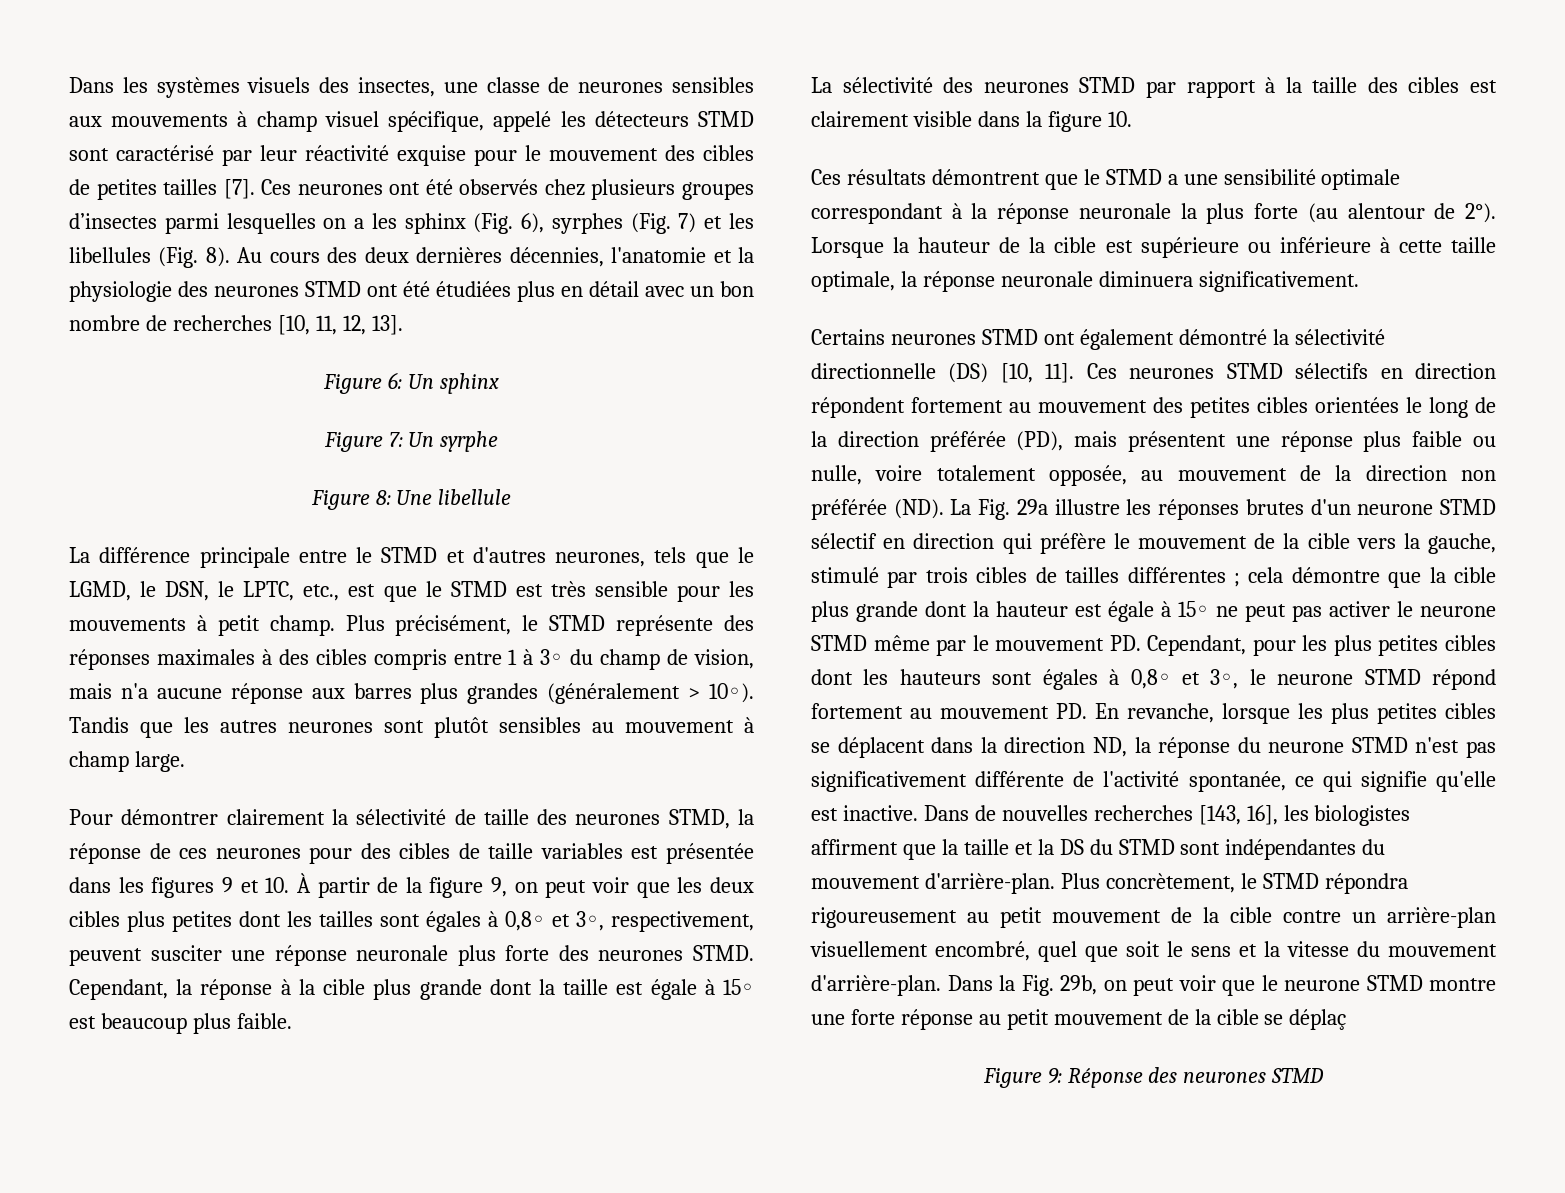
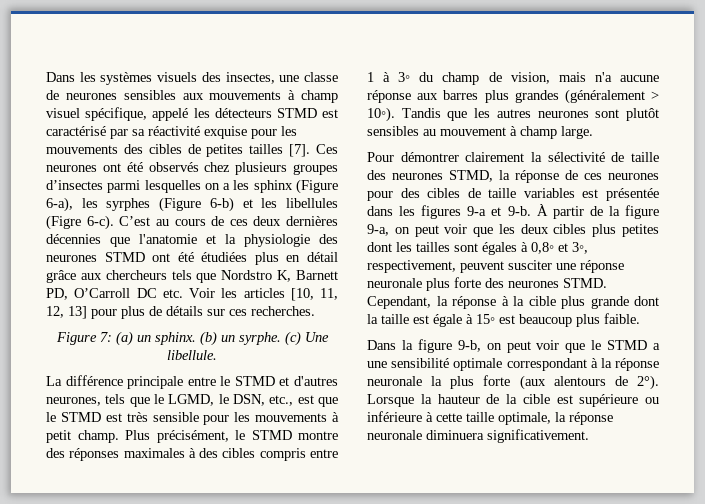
- Dans les systèmes visuels des insectes, une classe de neurones sensibles aux mouvements à champ visuel spécifique, appelé les détecteurs STMD sont caractérisé par leur réactivité exquise pour le mouvement des cibles de petites tailles [7].
+ Dans les systèmes visuels des insectes, une classe de neurones sensibles aux mouvements à champ visuel spécifique, appelé les détecteurs STMD est caractérisé par sa réactivité exquise pour les mouvements des cibles de petites tailles [7].
- Ces neurones ont été observés chez plusieurs groupes d’insectes parmi lesquelles on a les sphinx (Fig. 6), syrphes (Fig. 7) et les libellules (Fig. 8). Au cours des deux dernières décennies, l'anatomie et la physiologie des neurones STMD ont été étudiées plus en détail avec un bon nombre de recherches [10, 11, 12, 13].
- Figure 6: Un sphinx
- Figure 7: Un syrphe
- Figure 8: Une libellule
+ Ces neurones ont été observés chez plusieurs groupes d’insectes parmi lesquelles on a les sphinx (Figure 6-a), les syrphes (Figure 6-b) et les libellules (Figre 6-c). C’est au cours de ces deux dernières décennies que l'anatomie et la physiologie des neurones STMD ont été étudiées plus en détail grâce aux chercheurs tels que Nordstro K, Barnett PD, O’Carroll DC etc. Voir les articles [10, 11, 12, 13] pour plus de détails sur ces recherches.
+ Figure 7: (a) un sphinx. (b) un syrphe. (c) Une libellule.
- La différence principale entre le STMD et d'autres neurones, tels que le LGMD, le DSN, le LPTC, etc., est que le STMD est très sensible pour les mouvements à petit champ.
+ La différence principale entre le STMD et d'autres neurones, tels que le LGMD, le DSN, etc., est que le STMD est très sensible pour les mouvements à petit champ.
- Plus précisément, le STMD représente des réponses maximales à des cibles compris entre 1 à 3◦ du champ de vision, mais n'a aucune réponse aux barres plus grandes (généralement > 10◦).
+ Plus précisément, le STMD montre des réponses maximales à des cibles compris entre 1 à 3◦ du champ de vision, mais n'a aucune réponse aux barres plus grandes (généralement > 10◦).
- Pour démontrer clairement la sélectivité de taille des neurones STMD, la réponse de ces neurones pour des cibles de taille variables est présentée dans les figures 9 et 10. À partir de la figure 9, on peut voir que les deux cibles plus petites dont les tailles sont égales à 0,8◦ et 3◦, respectivement, peuvent susciter une réponse neuronale plus forte des neurones STMD.
+ Pour démontrer clairement la sélectivité de taille des neurones STMD, la réponse de ces neurones pour des cibles de taille variables est présentée dans les figures 9-a et 9-b. À partir de la figure 9-a, on peut voir que les deux cibles plus petites dont les tailles sont égales à 0,8◦ et 3◦, respectivement, peuvent susciter une réponse neuronale plus forte des neurones STMD.
- La sélectivité des neurones STMD par rapport à la taille des cibles est clairement visible dans la figure 10.
- Ces résultats démontrent que le STMD a une sensibilité optimale correspondant à la réponse neuronale la plus forte (au alentour de 2°).
+ Dans la figure 9-b, on peut voir que le STMD a une sensibilité optimale correspondant à la réponse neuronale la plus forte (aux alentours de 2°).
- Certains neurones STMD ont également démontré la sélectivité directionnelle (DS) [10, 11]. Ces neurones STMD sélectifs en direction répondent fortement au mouvement des petites cibles orientées le long de la direction préférée (PD), mais présentent une réponse plus faible ou nulle, voire totalement opposée, au mouvement de la direction non préférée (ND). La Fig. 29a illustre les réponses brutes d'un neurone STMD sélectif en direction qui préfère le mouvement de la cible vers la gauche, stimulé par trois cibles de tailles différentes ; cela démontre que la cible plus grande dont la hauteur est égale à 15◦ ne peut pas activer le neurone STMD même par le mouvement PD. Cependant, pour les plus petites cibles dont les hauteurs sont égales à 0,8◦ et 3◦, le neurone STMD répond fortement au mouvement PD. En revanche, lorsque les plus petites cibles se déplacent dans la direction ND, la réponse du neurone STMD n'est pas significativement différente de l'activité spontanée, ce qui signifie qu'elle est inactive. Dans de nouvelles recherches [143, 16], les biologistes affirment que la taille et la DS du STMD sont indépendantes du mouvement d'arrière-plan. Plus concrètement, le STMD répondra rigoureusement au petit mouvement de la cible contre un arrière-plan visuellement encombré, quel que soit le sens et la vitesse du mouvement d'arrière-plan. Dans la Fig. 29b, on peut voir que le neurone STMD montre une forte réponse au petit mouvement de la cible se déplaç
- Figure 9: Réponse des neurones STMD

